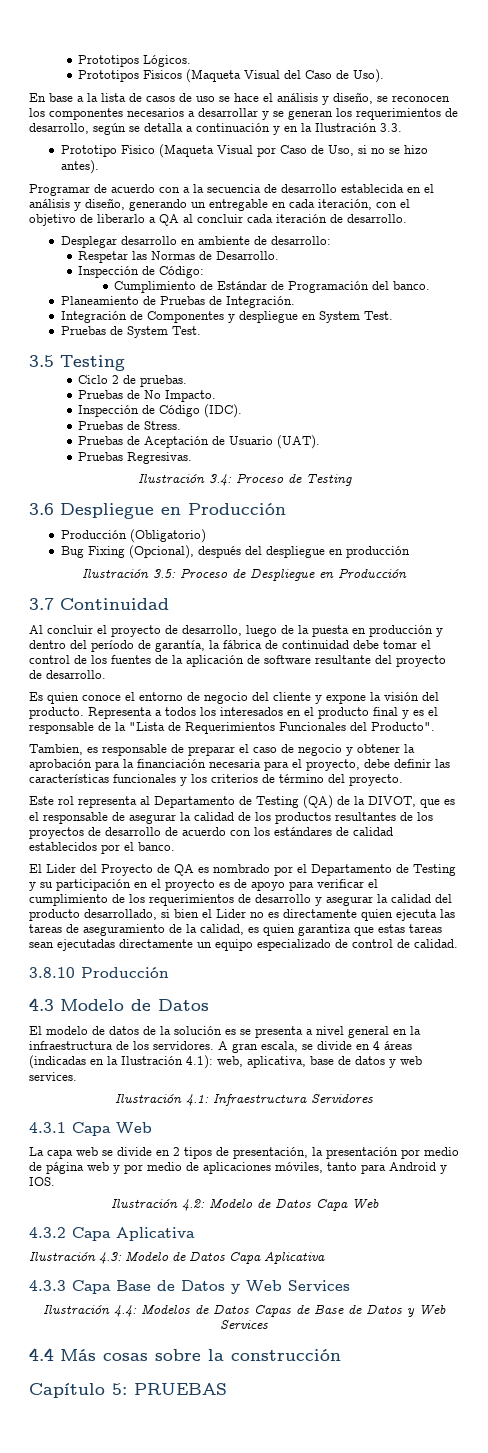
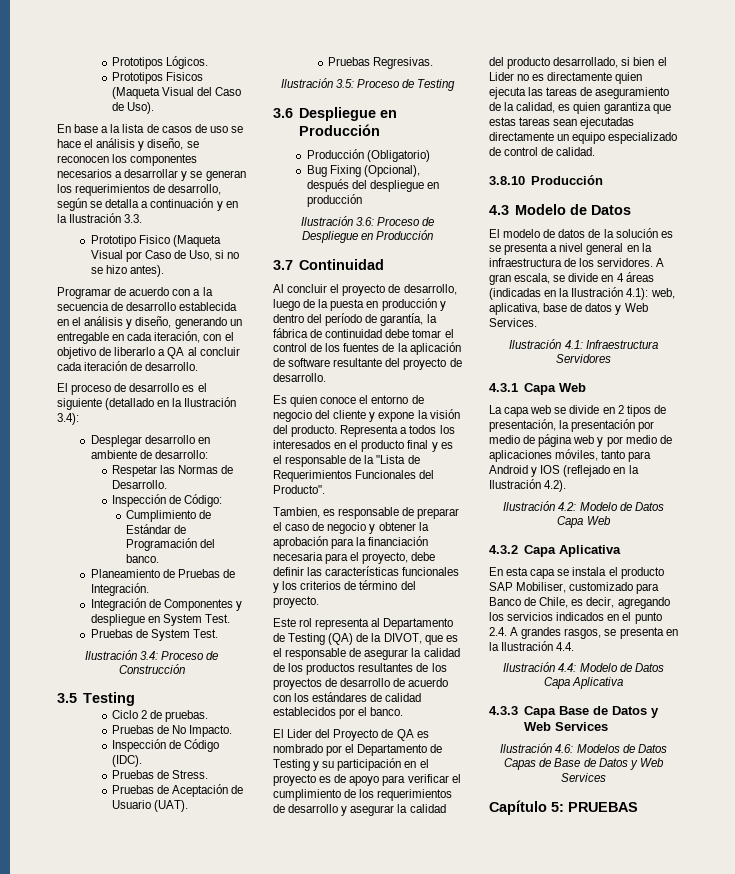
+ El proceso de desarrollo es el siguiente (detallado en la Ilustración 3.4):
+ Ilustración 3.4: Proceso de Construcción
- Ilustración 3.4: Proceso de Testing
+ Ilustración 3.5: Proceso de Testing
- Ilustración 3.5: Proceso de Despliegue en Producción
+ Ilustración 3.6: Proceso de Despliegue en Producción
- A gran escala, se divide en 4 áreas (indicadas en la Ilustración 4.1): web, aplicativa, base de datos y web services.
+ A gran escala, se divide en 4 áreas (indicadas en la Ilustración 4.1): web, aplicativa, base de datos y Web Services.
- La capa web se divide en 2 tipos de presentación, la presentación por medio de página web y por medio de aplicaciones móviles, tanto para Android y IOS.
+ La capa web se divide en 2 tipos de presentación, la presentación por medio de página web y por medio de aplicaciones móviles, tanto para Android y IOS (reflejado en la Ilustración 4.2).
- Ilustración 4.3: Modelo de Datos Capa Aplicativa
+ En esta capa se instala el producto SAP Mobiliser, customizado para Banco de Chile, es decir, agregando los servicios indicados en el punto 2.4. A grandes rasgos, se presenta en la Ilustración 4.4.
+ Ilustración 4.4: Modelo de Datos Capa Aplicativa
- Ilustración 4.4: Modelos de Datos Capas de Base de Datos y Web Services
+ Ilustración 4.6: Modelos de Datos Capas de Base de Datos y Web Services
- 4.4 Más cosas sobre la construcción

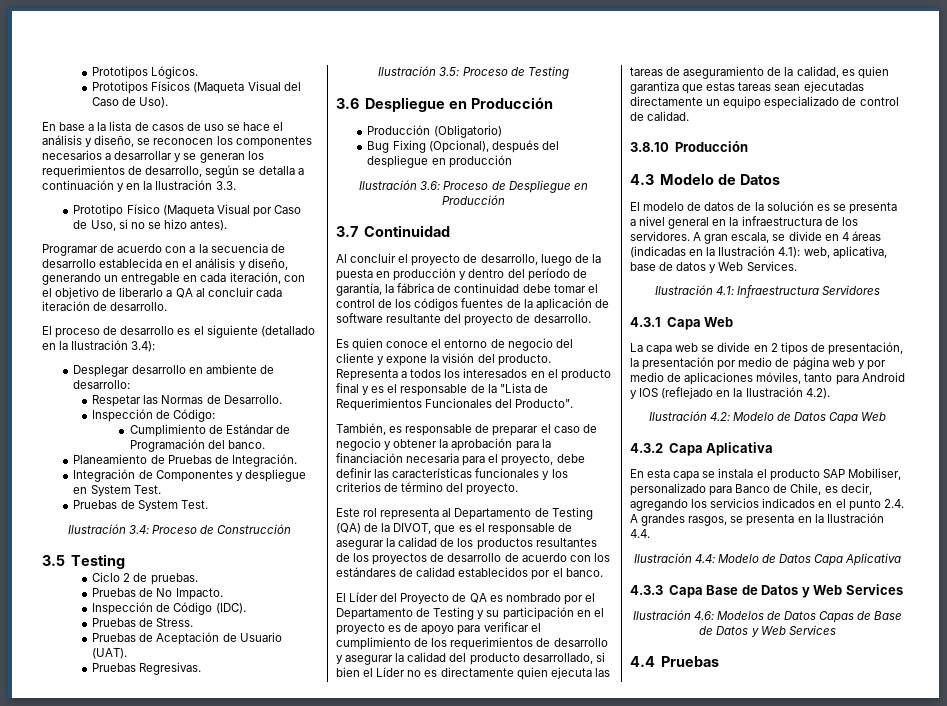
- Prototipos Fisicos (Maqueta Visual del Caso de Uso).
+ Prototipos Físicos (Maqueta Visual del Caso de Uso).
- Prototipo Fisico (Maqueta Visual por Caso de Uso, si no se hizo antes).
+ Prototipo Físico (Maqueta Visual por Caso de Uso, si no se hizo antes).
- Al concluir el proyecto de desarrollo, luego de la puesta en producción y dentro del período de garantía, la fábrica de continuidad debe tomar el control de los fuentes de la aplicación de software resultante del proyecto de desarrollo.
+ Al concluir el proyecto de desarrollo, luego de la puesta en producción y dentro del período de garantía, la fábrica de continuidad debe tomar el control de los códigos fuentes de la aplicación de software resultante del proyecto de desarrollo.
- Tambien, es responsable de preparar el caso de negocio y obtener la aprobación para la financiación necesaria para el proyecto, debe definir las características funcionales y los criterios de término del proyecto.
+ También, es responsable de preparar el caso de negocio y obtener la aprobación para la financiación necesaria para el proyecto, debe definir las características funcionales y los criterios de término del proyecto.
- El Lider del Proyecto de QA es nombrado por el Departamento de Testing y su participación en el proyecto es de apoyo para verificar el cumplimiento de los requerimientos de desarrollo y asegurar la calidad del producto desarrollado, si bien el Lider no es directamente quien ejecuta las tareas de aseguramiento de la calidad, es quien garantiza que estas tareas sean ejecutadas directamente un equipo especializado de control de calidad.
+ El Líder del Proyecto de QA es nombrado por el Departamento de Testing y su participación en el proyecto es de apoyo para verificar el cumplimiento de los requerimientos de desarrollo y asegurar la calidad del producto desarrollado, si bien el Líder no es directamente quien ejecuta las tareas de aseguramiento de la calidad, es quien garantiza que estas tareas sean ejecutadas directamente un equipo especializado de control de calidad.
- En esta capa se instala el producto SAP Mobiliser, customizado para Banco de Chile, es decir, agregando los servicios indicados en el punto 2.4. A grandes rasgos, se presenta en la Ilustración 4.4.
+ En esta capa se instala el producto SAP Mobiliser, personalizado para Banco de Chile, es decir, agregando los servicios indicados en el punto 2.4. A grandes rasgos, se presenta en la Ilustración 4.4.
- Capítulo 5: PRUEBAS
+ 4.4 Pruebas

